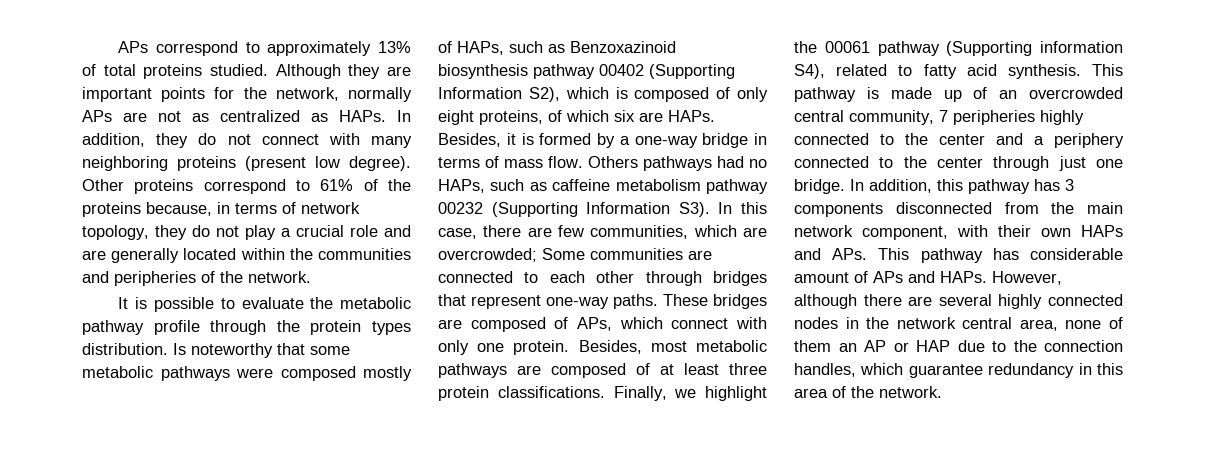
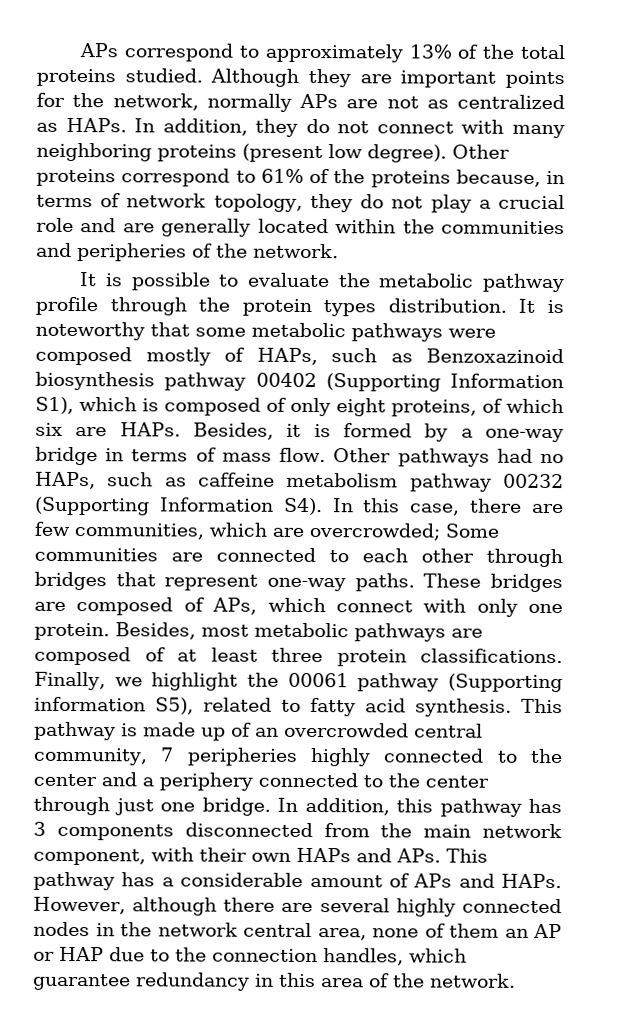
- APs correspond to approximately 13% of total proteins studied.
+ APs correspond to approximately 13% of the total proteins studied.
- Is noteworthy that some metabolic pathways were composed mostly of HAPs, such as Benzoxazinoid biosynthesis pathway 00402 (Supporting Information S2), which is composed of only eight proteins, of which six are HAPs.
+ It is noteworthy that some metabolic pathways were composed mostly of HAPs, such as Benzoxazinoid biosynthesis pathway 00402 (Supporting Information S1), which is composed of only eight proteins, of which six are HAPs.
- Others pathways had no HAPs, such as caffeine metabolism pathway 00232 (Supporting Information S3). In this case, there are few communities, which are overcrowded; Some communities are connected to each other through bridges that represent one-way paths.
+ Other pathways had no HAPs, such as caffeine metabolism pathway 00232 (Supporting Information S4). In this case, there are few communities, which are overcrowded; Some communities are connected to each other through bridges that represent one-way paths.
- Finally, we highlight the 00061 pathway (Supporting information S4), related to fatty acid synthesis.
+ Finally, we highlight the 00061 pathway (Supporting information S5), related to fatty acid synthesis.
- In addition, this pathway has 3 components disconnected from the main network component, with their own HAPs and APs. This pathway has considerable amount of APs and HAPs.
+ In addition, this pathway has 3 components disconnected from the main network component, with their own HAPs and APs. This pathway has a considerable amount of APs and HAPs.

